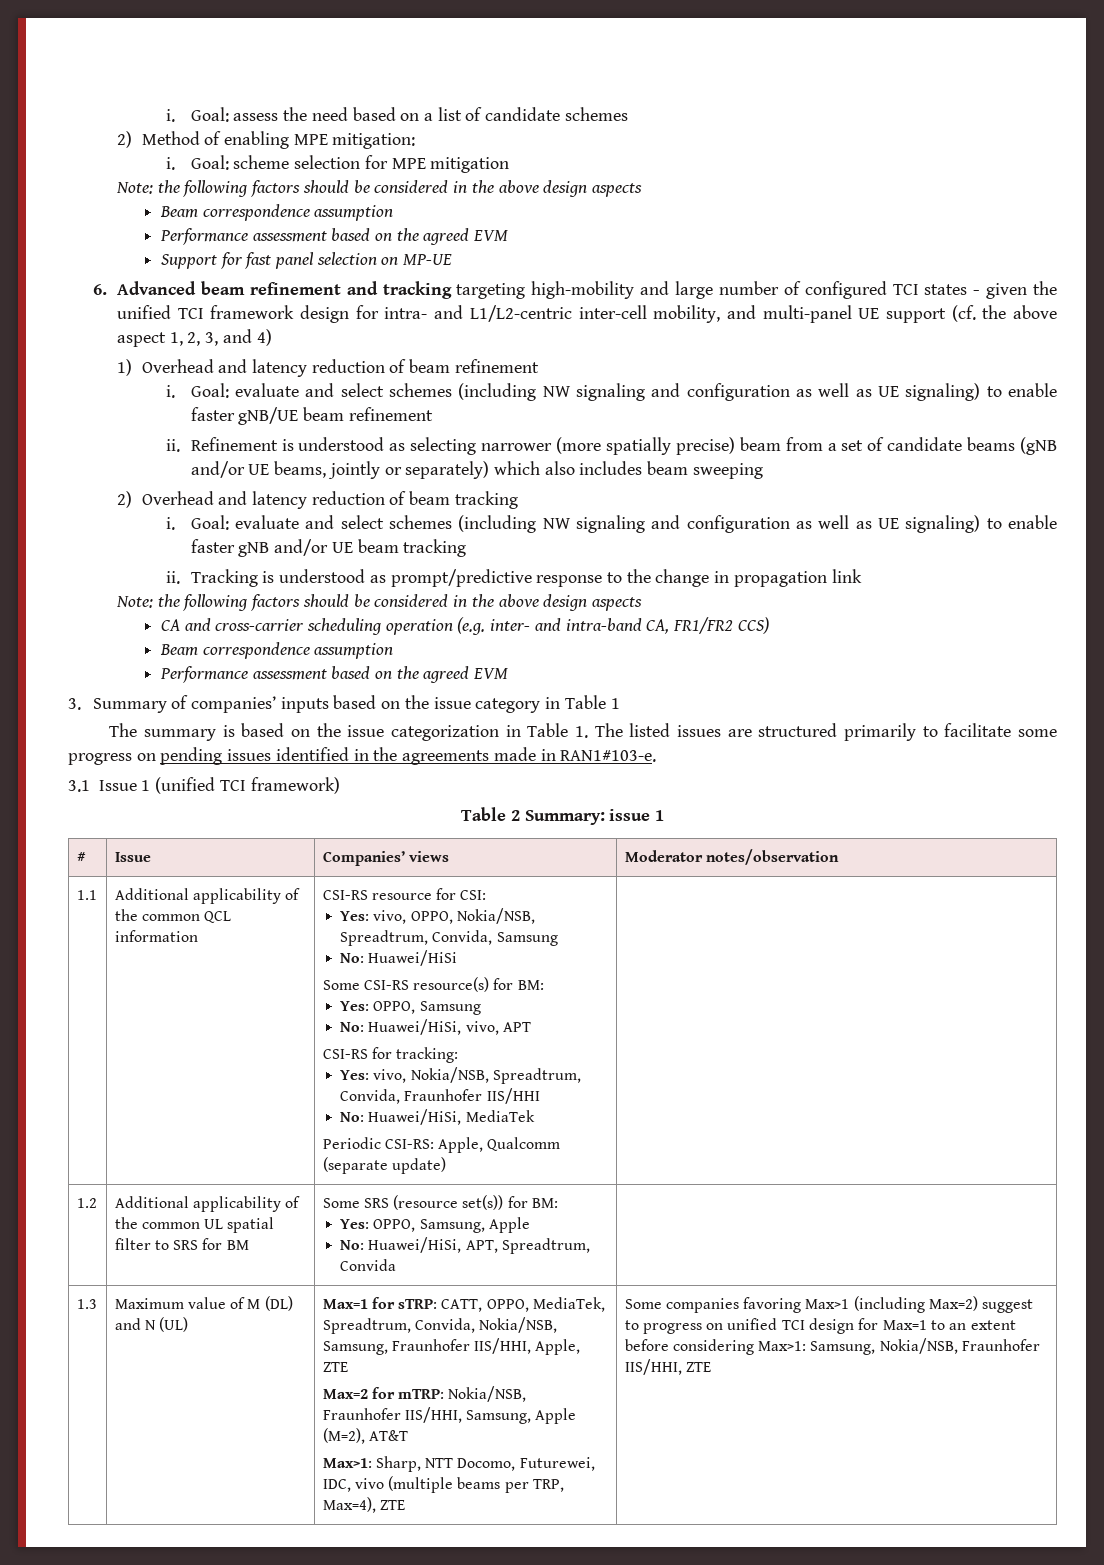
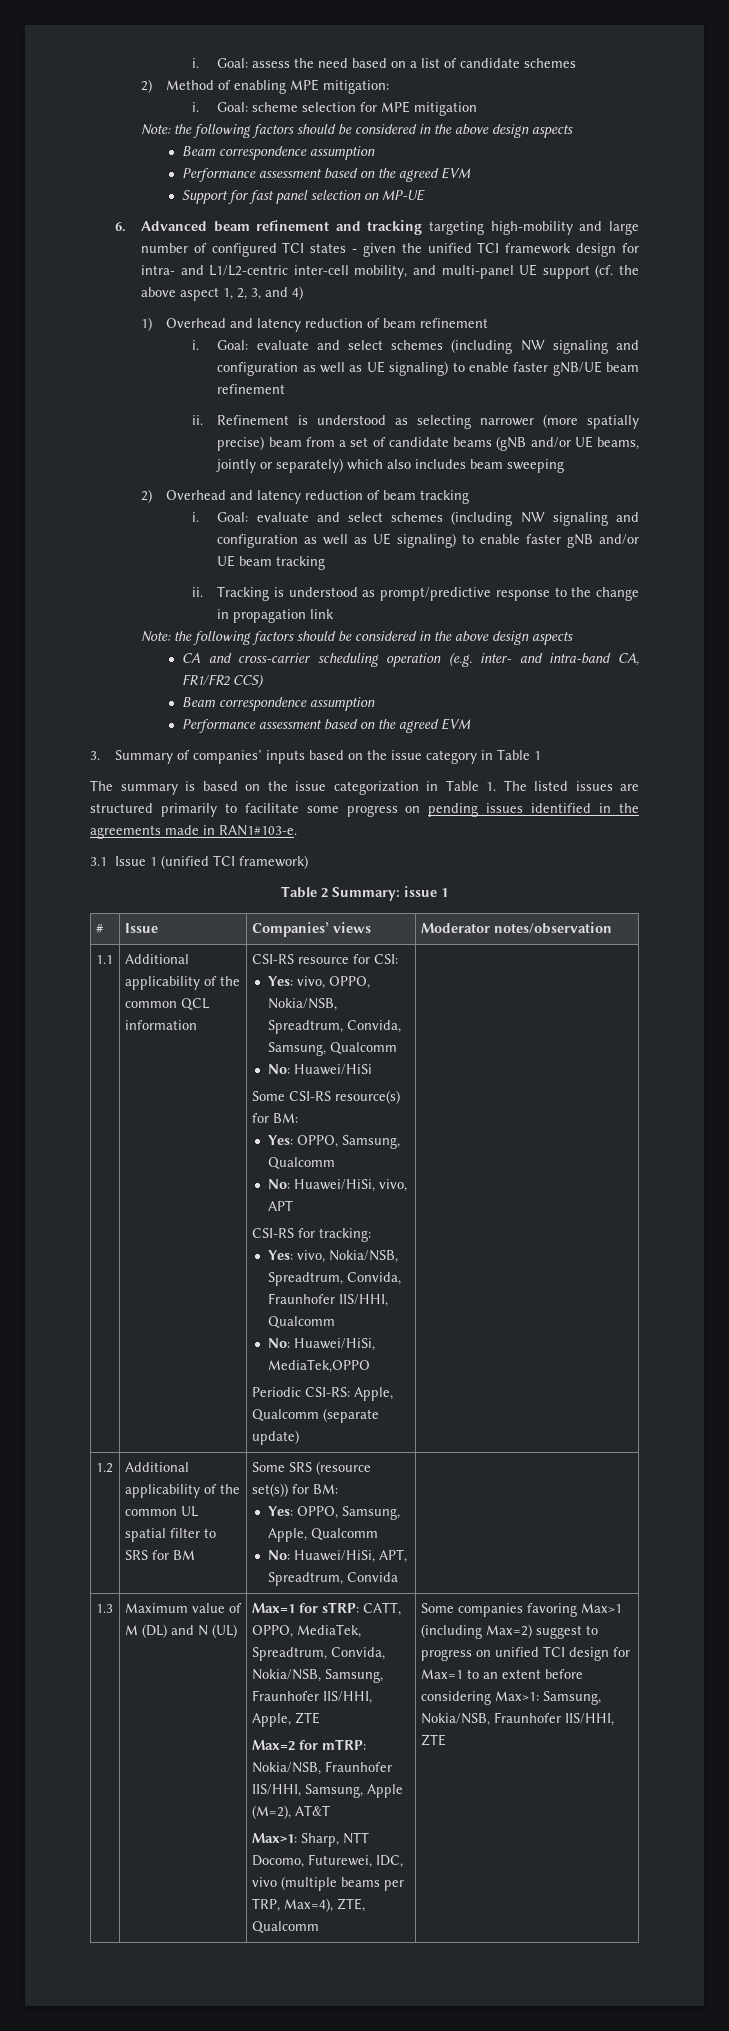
- Yes: vivo, OPPO, Nokia/NSB, Spreadtrum, Convida, Samsung
+ Yes: vivo, OPPO, Nokia/NSB, Spreadtrum, Convida, Samsung, Qualcomm
- Yes: OPPO, Samsung
+ Yes: OPPO, Samsung, Qualcomm
- Yes: vivo, Nokia/NSB, Spreadtrum, Convida, Fraunhofer IIS/HHI
- No: Huawei/HiSi, MediaTek
+ Yes: vivo, Nokia/NSB, Spreadtrum, Convida, Fraunhofer IIS/HHI, Qualcomm
+ No: Huawei/HiSi, MediaTek,OPPO
  1.2 | Additional applicability of the common UL spatial filter to SRS for BM | Some SRS (resource set(s)) for BM:
- Yes: OPPO, Samsung, Apple
+ Yes: OPPO, Samsung, Apple, Qualcomm
- Max>1: Sharp, NTT Docomo, Futurewei, IDC, vivo (multiple beams per TRP, Max=4), ZTE
+ Max>1: Sharp, NTT Docomo, Futurewei, IDC, vivo (multiple beams per TRP, Max=4), ZTE, Qualcomm

